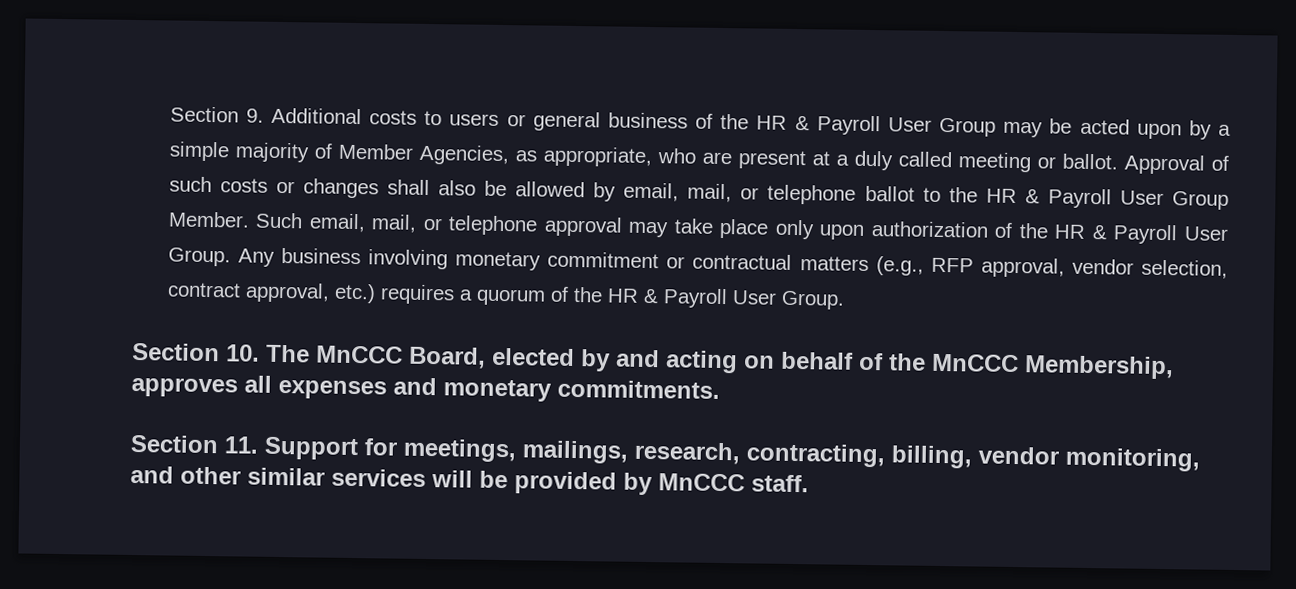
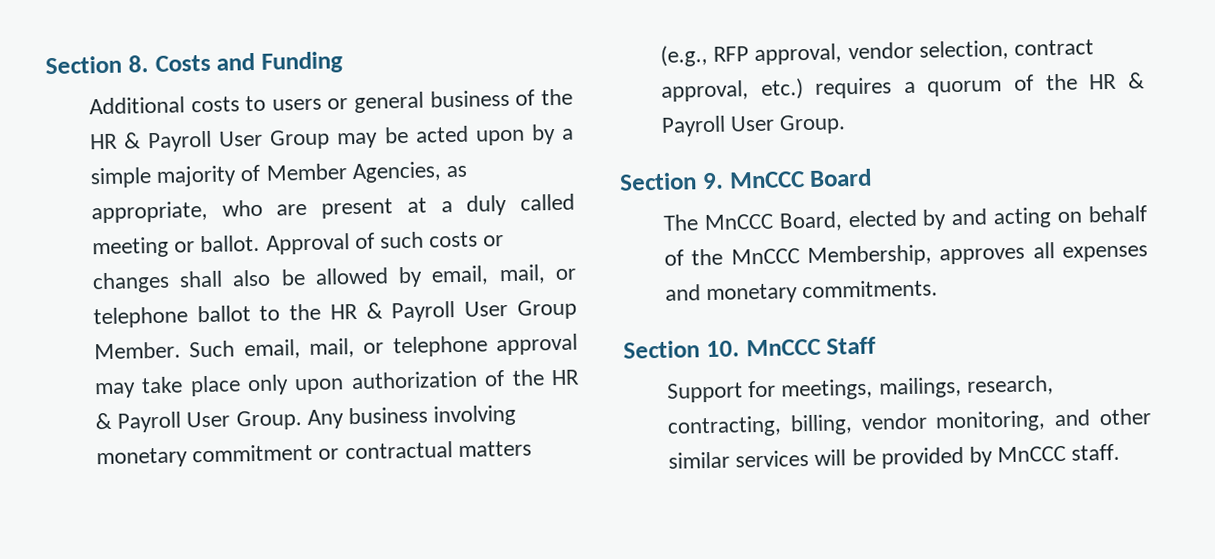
- Section 9. Additional costs to users or general business of the HR & Payroll User Group may be acted upon by a simple majority of Member Agencies, as appropriate, who are present at a duly called meeting or ballot.
+ Section 8. Costs and Funding
+ Additional costs to users or general business of the HR & Payroll User Group may be acted upon by a simple majority of Member Agencies, as appropriate, who are present at a duly called meeting or ballot.
- Section 10. The MnCCC Board, elected by and acting on behalf of the MnCCC Membership, approves all expenses and monetary commitments.
+ Section 9. MnCCC Board
+ The MnCCC Board, elected by and acting on behalf of the MnCCC Membership, approves all expenses and monetary commitments.
- Section 11. Support for meetings, mailings, research, contracting, billing, vendor monitoring, and other similar services will be provided by MnCCC staff.
+ Section 10. MnCCC Staff
+ Support for meetings, mailings, research, contracting, billing, vendor monitoring, and other similar services will be provided by MnCCC staff.

